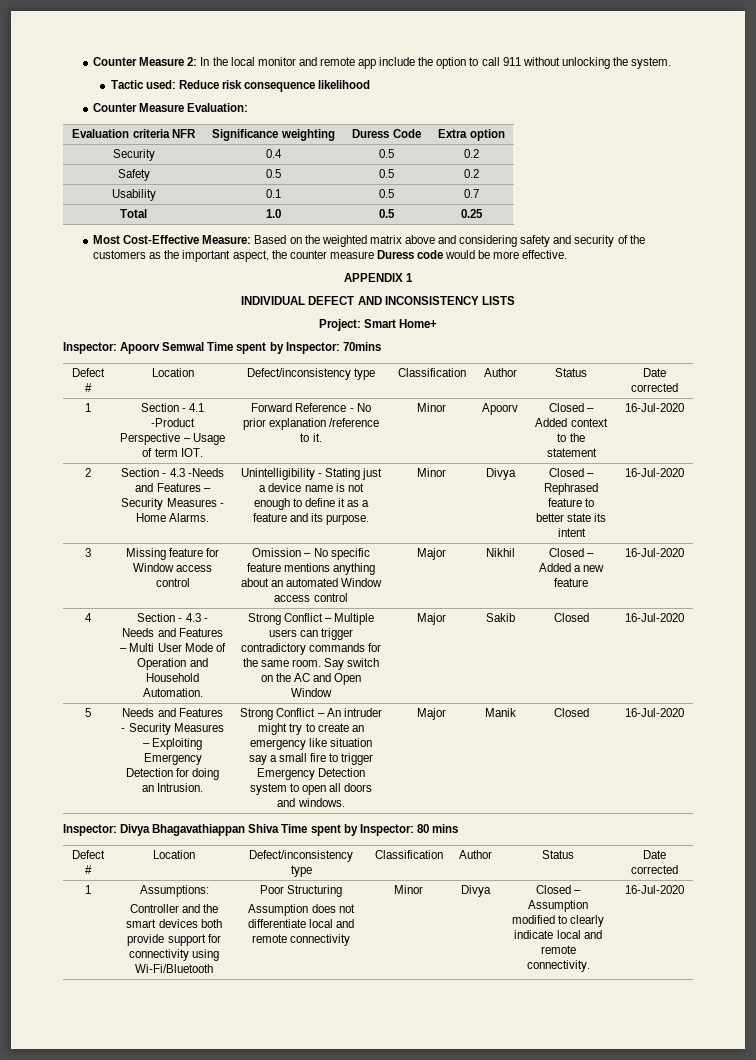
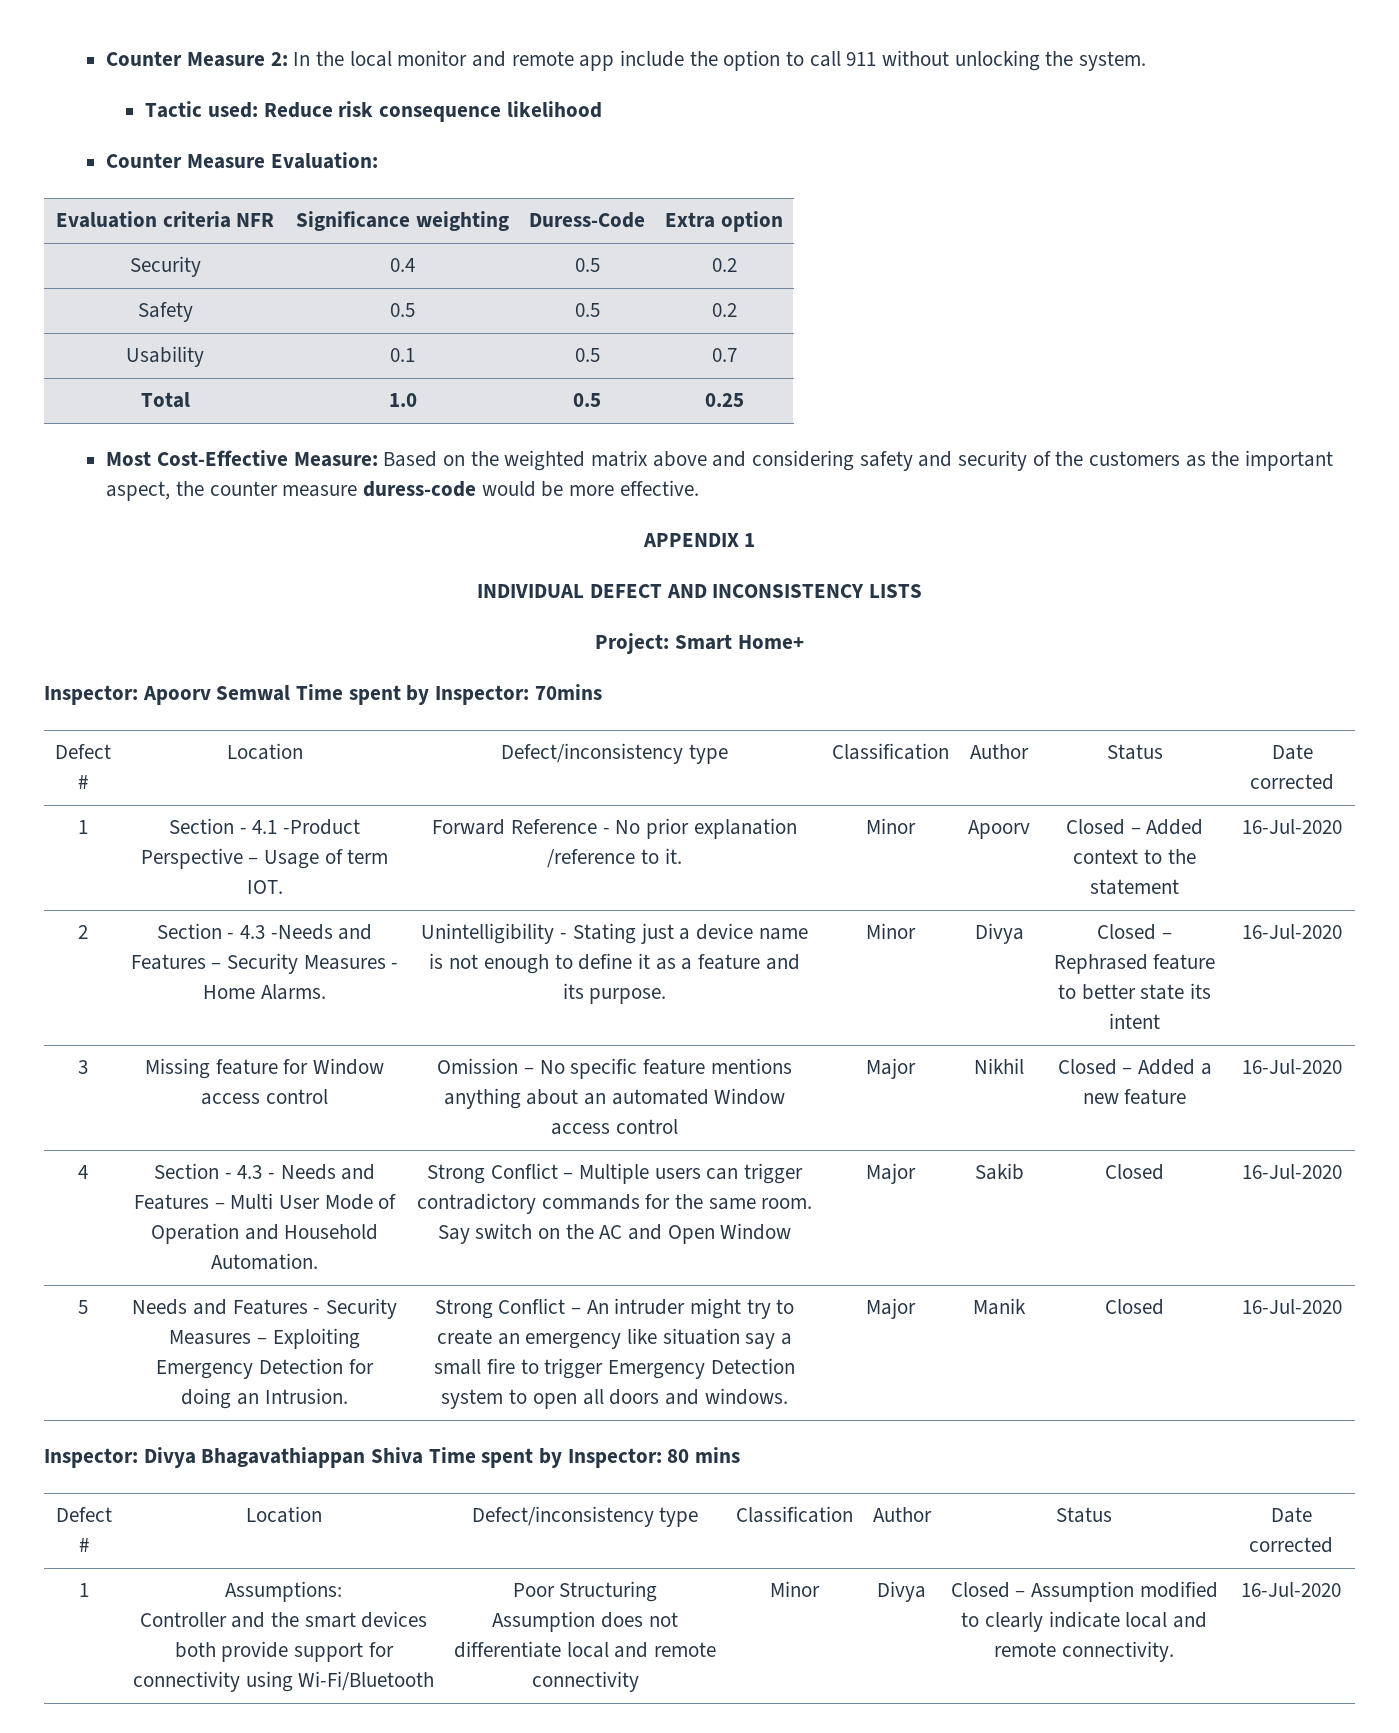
- Evaluation criteria NFR | Significance weighting | Duress Code | Extra option
+ Evaluation criteria NFR | Significance weighting | Duress-Code | Extra option
- Most Cost-Effective Measure: Based on the weighted matrix above and considering safety and security of the customers as the important aspect, the counter measure Duress code would be more effective.
+ Most Cost-Effective Measure: Based on the weighted matrix above and considering safety and security of the customers as the important aspect, the counter measure duress-code would be more effective.

